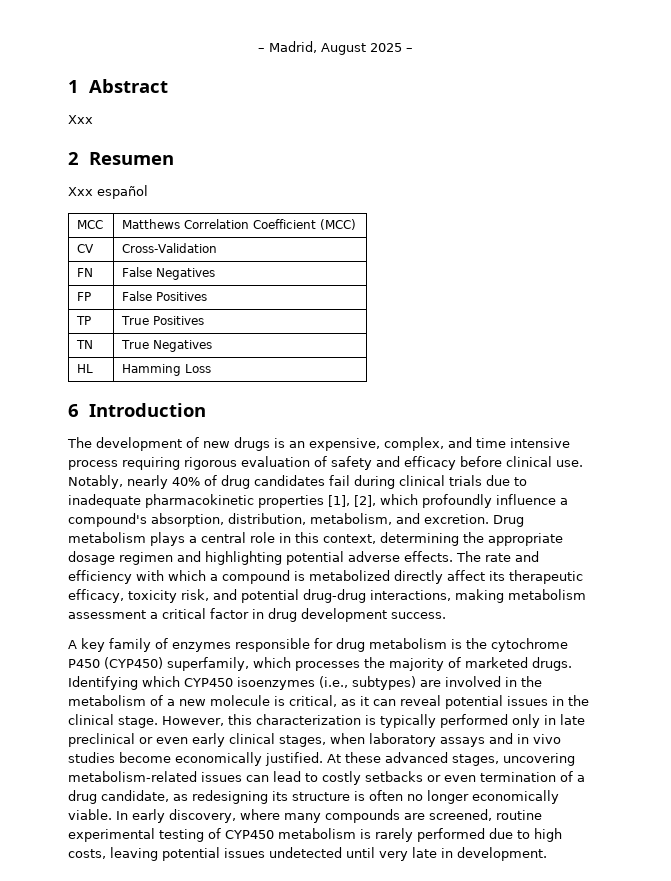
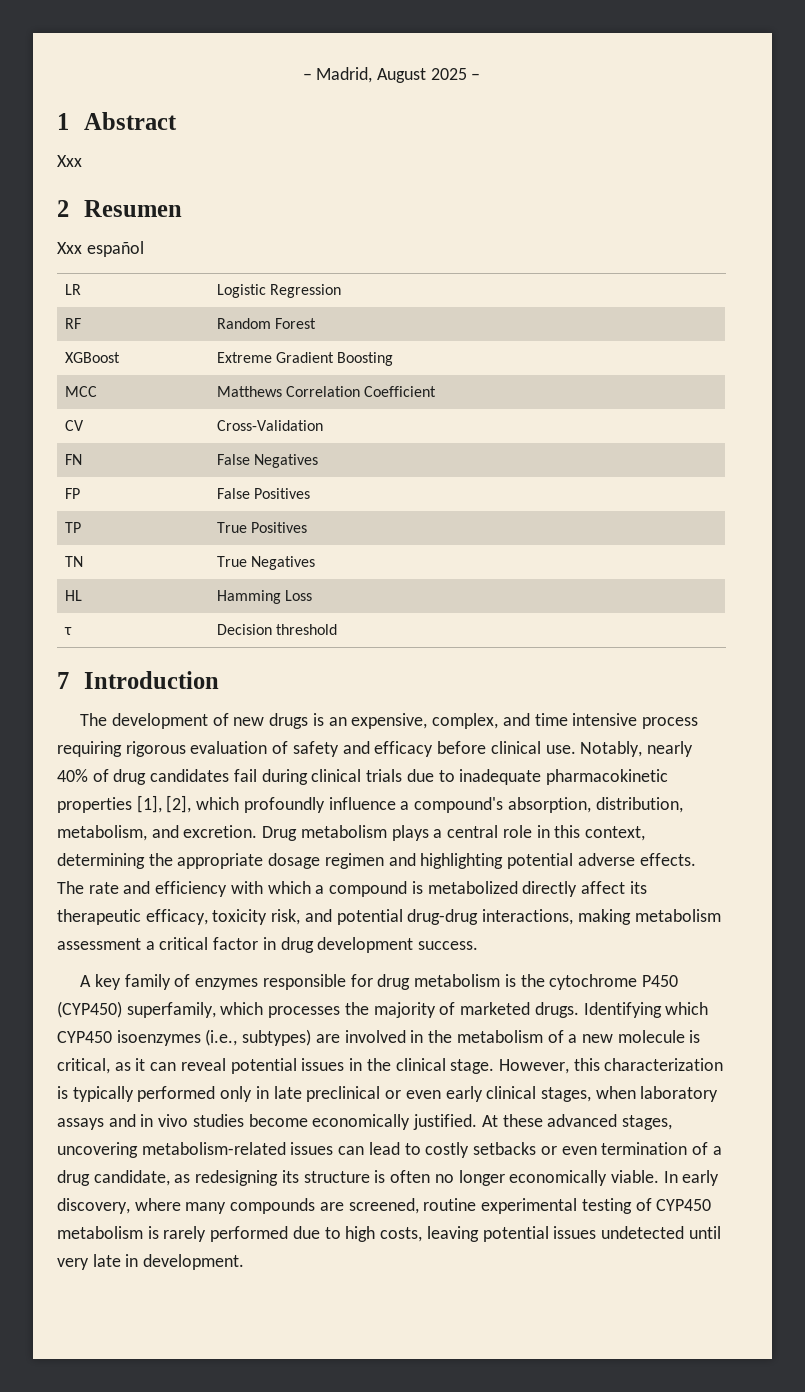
+ LR | Logistic Regression
+ RF | Random Forest
+ XGBoost | Extreme Gradient Boosting
- MCC | Matthews Correlation Coefficient (MCC)
+ MCC | Matthews Correlation Coefficient
- 6 Introduction
+ τ | Decision threshold
+ 7 Introduction

